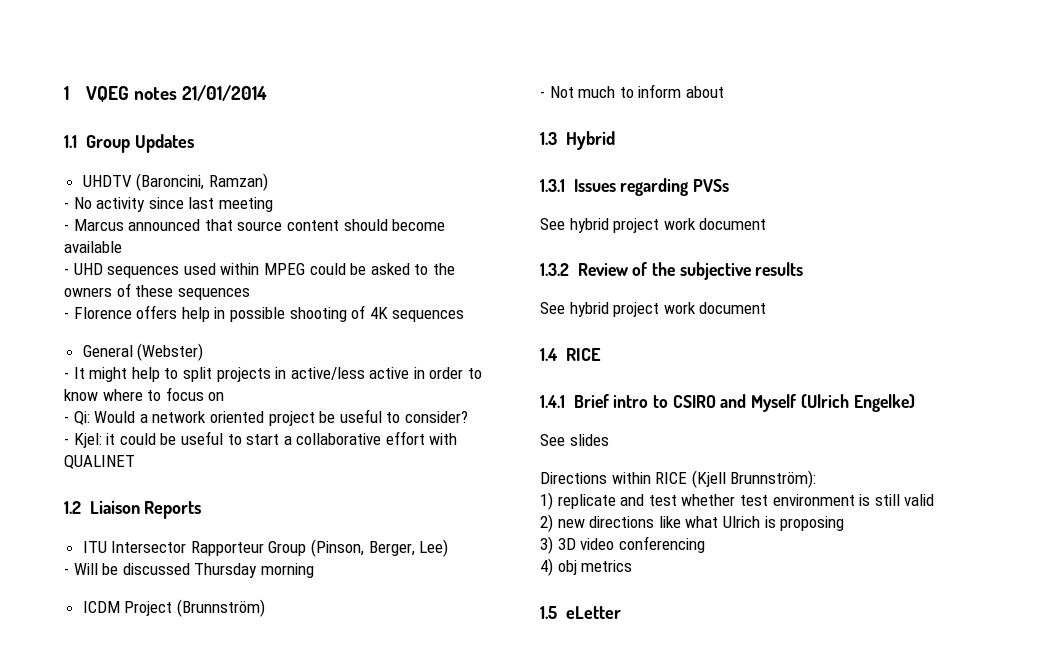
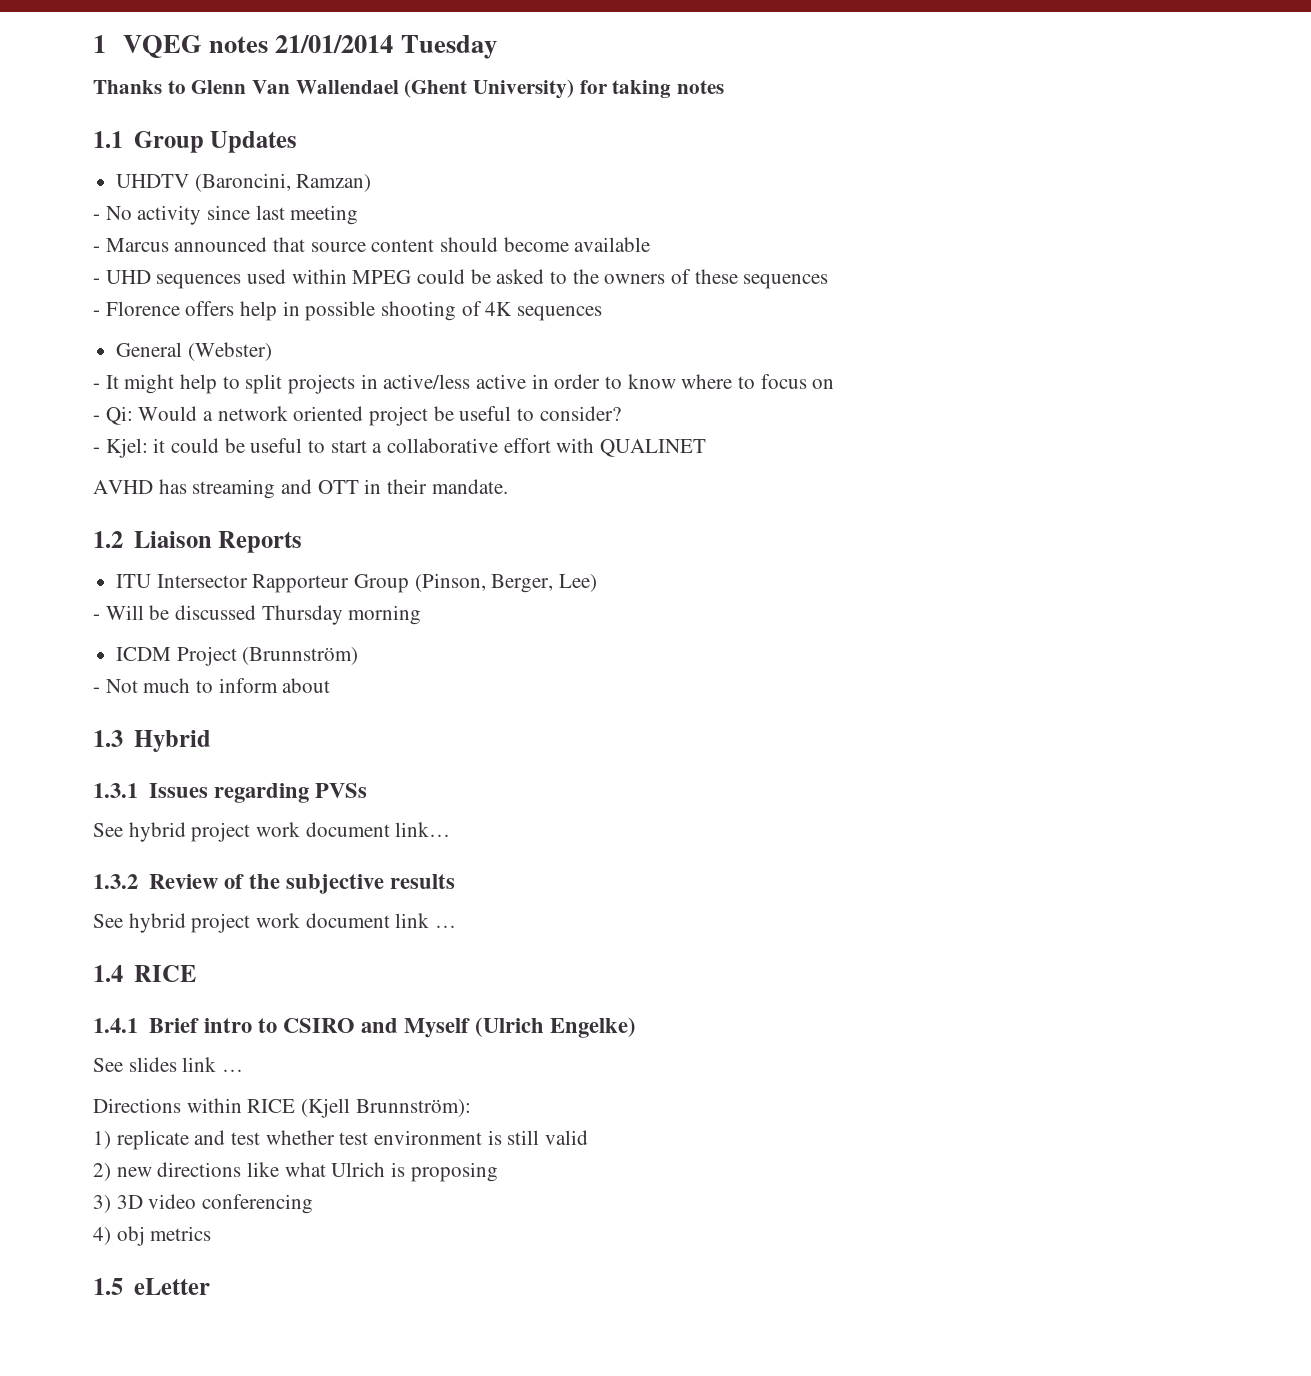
- 1 VQEG notes 21/01/2014
+ 1 VQEG notes 21/01/2014 Tuesday
+ Thanks to Glenn Van Wallendael (Ghent University) for taking notes
+ AVHD has streaming and OTT in their mandate.
  1.3.1 Issues regarding PVSs
- See hybrid project work document
+ See hybrid project work document link…
  1.3.2 Review of the subjective results
- See hybrid project work document
+ See hybrid project work document link …
- See slides
+ See slides link …

